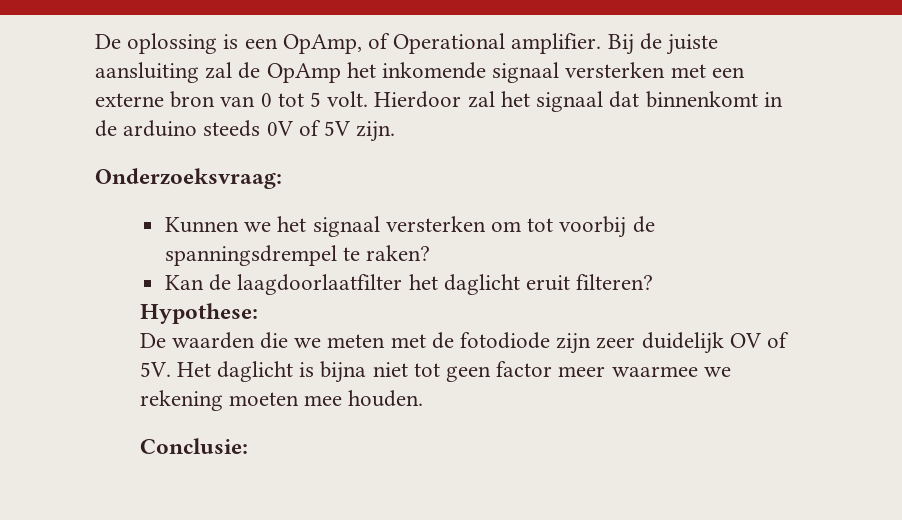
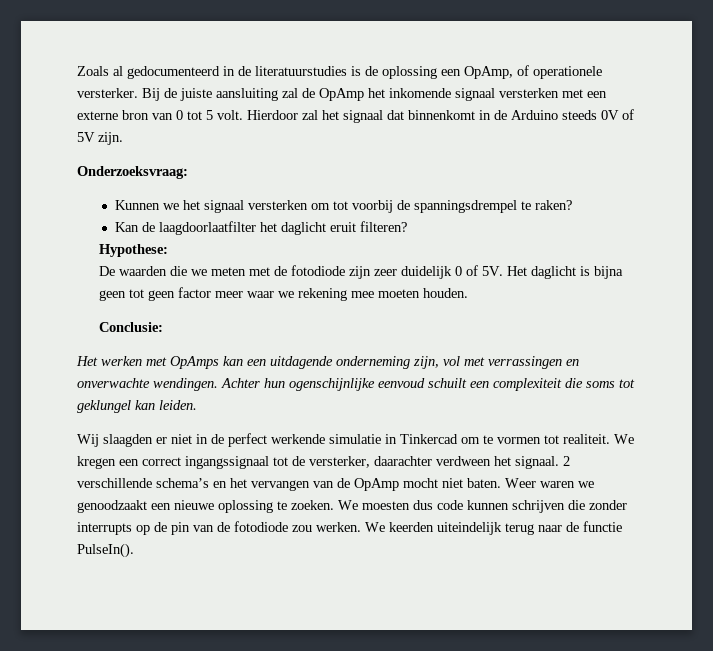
- De oplossing is een OpAmp, of Operational amplifier.
+ Zoals al gedocumenteerd in de literatuurstudies is de oplossing een OpAmp, of operationele versterker.
- Hierdoor zal het signaal dat binnenkomt in de arduino steeds 0V of 5V zijn.
+ Hierdoor zal het signaal dat binnenkomt in de Arduino steeds 0V of 5V zijn.
- De waarden die we meten met de fotodiode zijn zeer duidelijk OV of 5V.
+ De waarden die we meten met de fotodiode zijn zeer duidelijk 0 of 5V.
- Het daglicht is bijna niet tot geen factor meer waarmee we rekening moeten mee houden.
+ Het daglicht is bijna geen tot geen factor meer waar we rekening mee moeten houden.
+ Het werken met OpAmps kan een uitdagende onderneming zijn, vol met verrassingen en onverwachte wendingen. Achter hun ogenschijnlijke eenvoud schuilt een complexiteit die soms tot geklungel kan leiden.
+ Wij slaagden er niet in de perfect werkende simulatie in Tinkercad om te vormen tot realiteit. We kregen een correct ingangssignaal tot de versterker, daarachter verdween het signaal. 2 verschillende schema’s en het vervangen van de OpAmp mocht niet baten. Weer waren we genoodzaakt een nieuwe oplossing te zoeken. We moesten dus code kunnen schrijven die zonder interrupts op de pin van de fotodiode zou werken. We keerden uiteindelijk terug naar de functie PulseIn().

